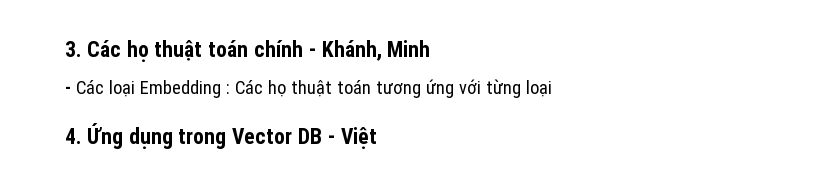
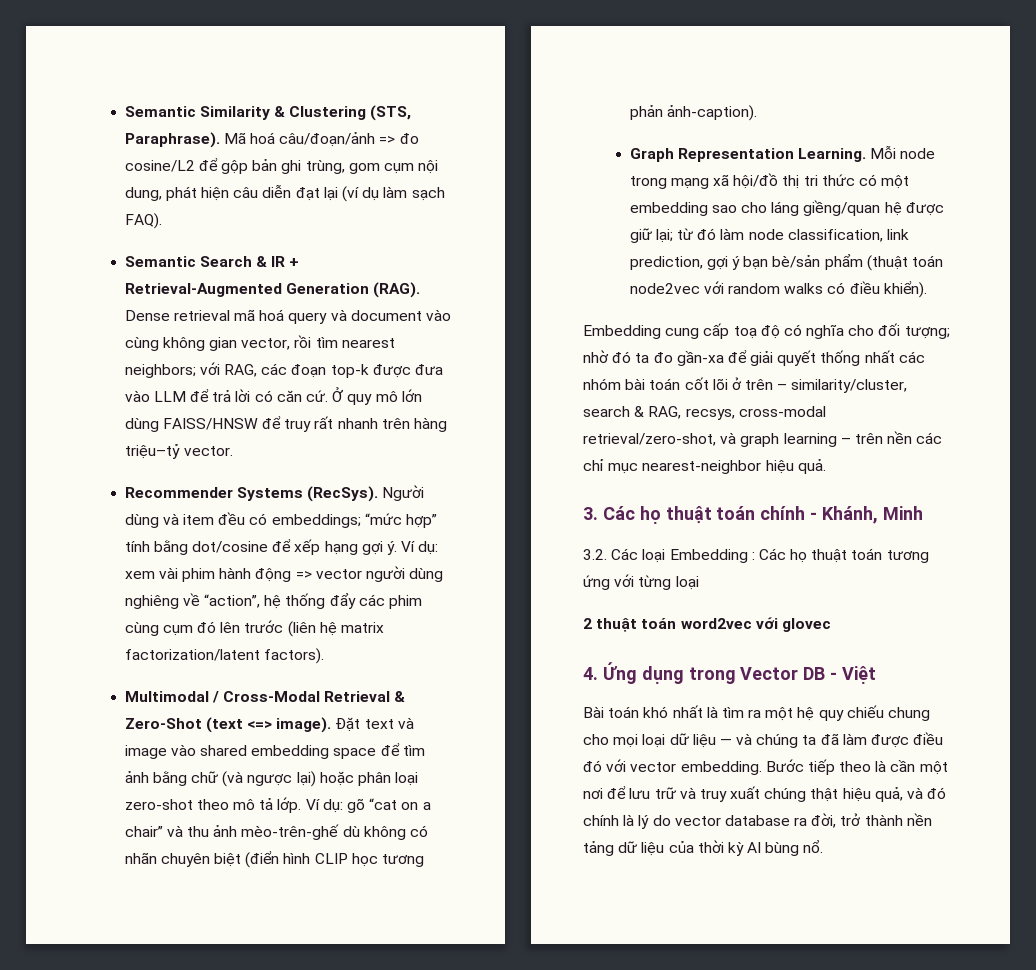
+ Semantic Similarity & Clustering (STS, Paraphrase). Mã hoá câu/đoạn/ảnh => đo cosine/L2 để gộp bản ghi trùng, gom cụm nội dung, phát hiện câu diễn đạt lại (ví dụ làm sạch FAQ).
+ Semantic Search & IR + Retrieval-Augmented Generation (RAG). Dense retrieval mã hoá query và document vào cùng không gian vector, rồi tìm nearest neighbors; với RAG, các đoạn top-k được đưa vào LLM để trả lời có căn cứ. Ở quy mô lớn dùng FAISS/HNSW để truy rất nhanh trên hàng triệu–tỷ vector.
+ Recommender Systems (RecSys). Người dùng và item đều có embeddings; “mức hợp” tính bằng dot/cosine để xếp hạng gợi ý. Ví dụ: xem vài phim hành động => vector người dùng nghiêng về “action”, hệ thống đẩy các phim cùng cụm đó lên trước (liên hệ matrix factorization/latent factors).
+ Multimodal / Cross-Modal Retrieval & Zero-Shot (text <=> image). Đặt text và image vào shared embedding space để tìm ảnh bằng chữ (và ngược lại) hoặc phân loại zero-shot theo mô tả lớp. Ví dụ: gõ “cat on a chair” và thu ảnh mèo-trên-ghế dù không có nhãn chuyên biệt (điển hình CLIP học tương phản ảnh-caption).
+ Graph Representation Learning. Mỗi node trong mạng xã hội/đồ thị tri thức có một embedding sao cho láng giềng/quan hệ được giữ lại; từ đó làm node classification, link prediction, gợi ý bạn bè/sản phẩm (thuật toán node2vec với random walks có điều khiển).
+ Embedding cung cấp toạ độ có nghĩa cho đối tượng; nhờ đó ta đo gần-xa để giải quyết thống nhất các nhóm bài toán cốt lõi ở trên – similarity/cluster, search & RAG, recsys, cross-modal retrieval/zero-shot, và graph learning – trên nền các chỉ mục nearest-neighbor hiệu quả.
- - Các loại Embedding : Các họ thuật toán tương ứng với từng loại
+ 3.2. Các loại Embedding : Các họ thuật toán tương ứng với từng loại
+ 2 thuật toán word2vec với glovec
+ Bài toán khó nhất là tìm ra một hệ quy chiếu chung cho mọi loại dữ liệu — và chúng ta đã làm được điều đó với vector embedding. Bước tiếp theo là cần một nơi để lưu trữ và truy xuất chúng thật hiệu quả, và đó chính là lý do vector database ra đời, trở thành nền tảng dữ liệu của thời kỳ AI bùng nổ.

